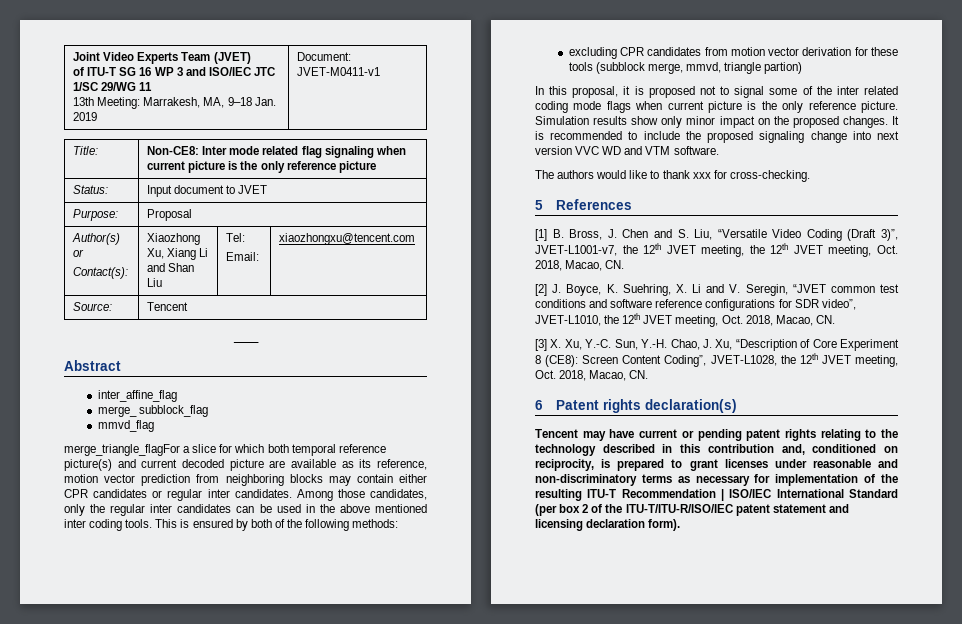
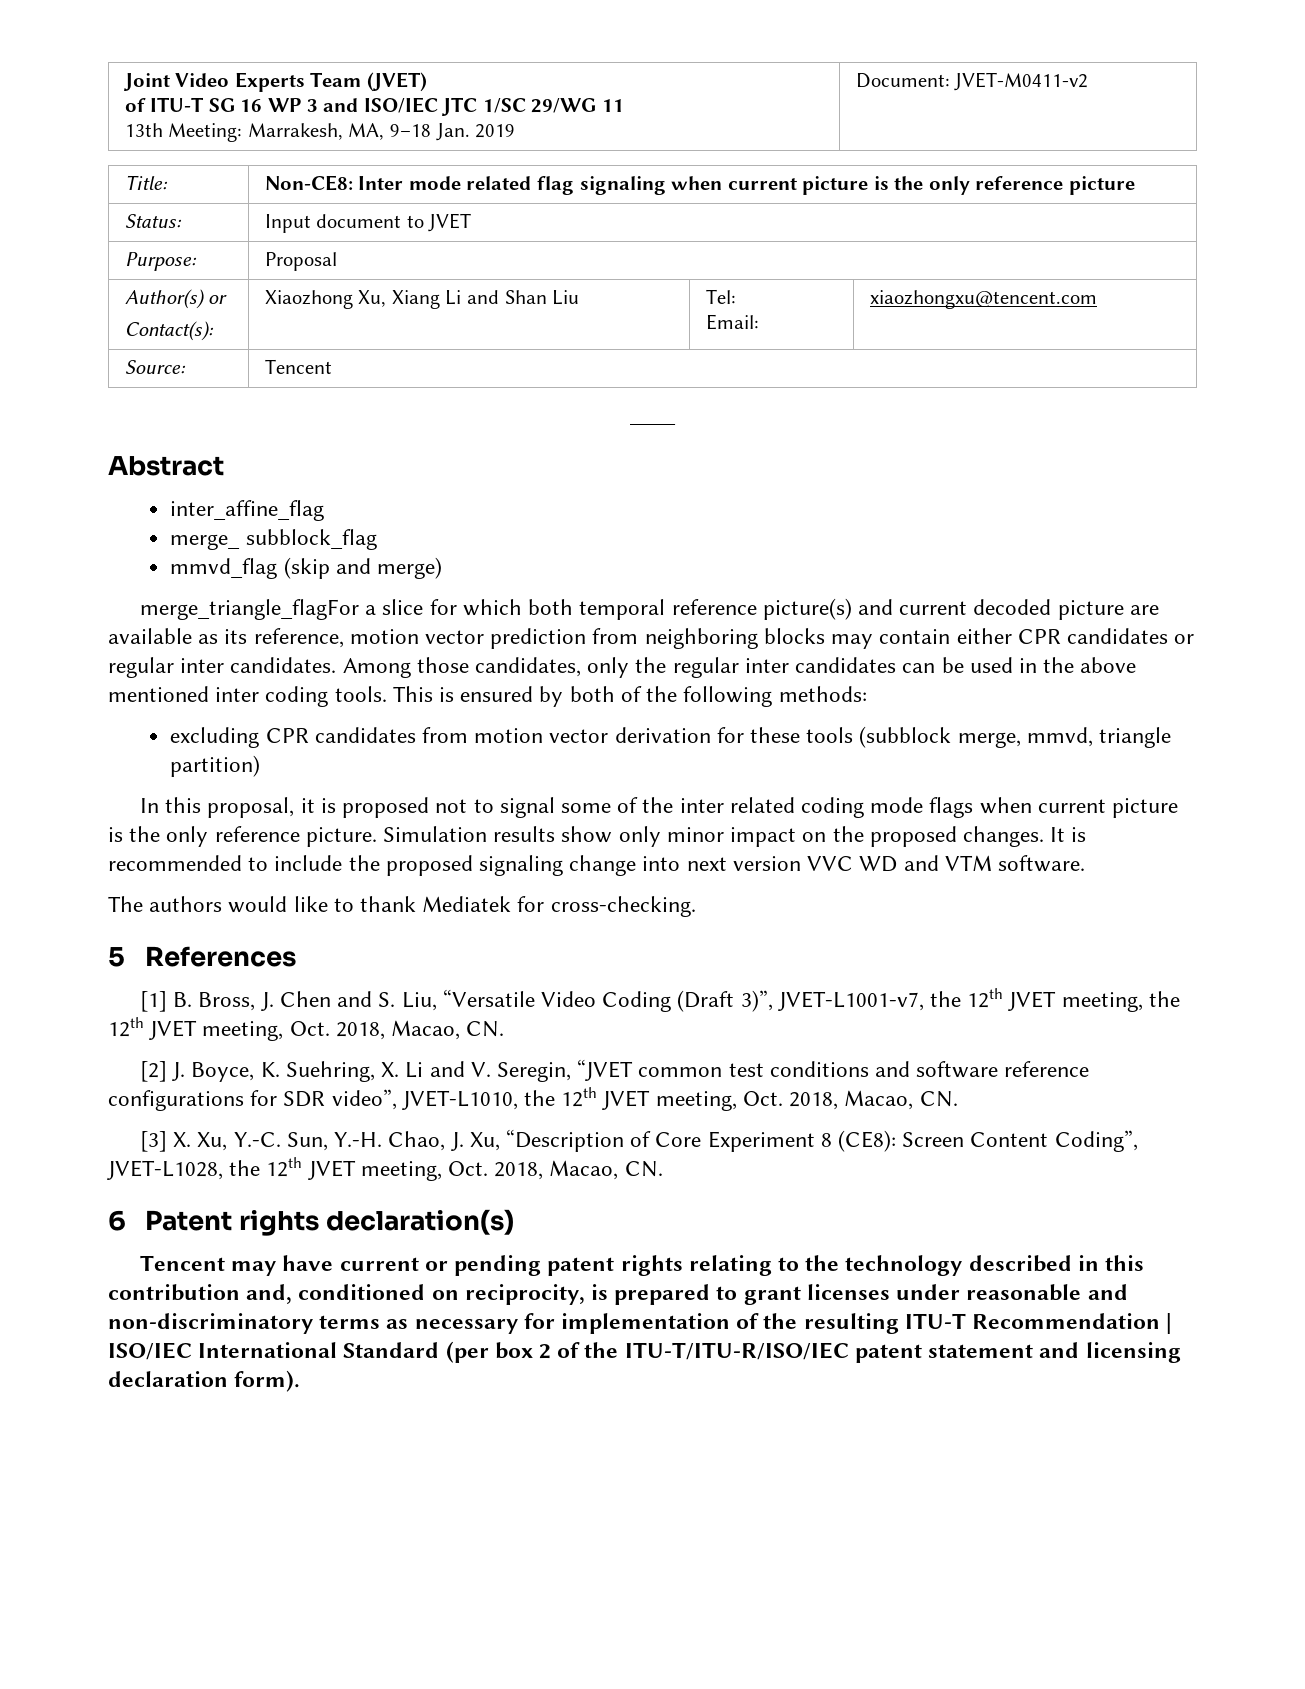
  Joint Video Experts Team (JVET)
  of ITU-T SG 16 WP 3 and ISO/IEC JTC 1/SC 29/WG 11
- 13th Meeting: Marrakesh, MA, 9–18 Jan. 2019 | Document: JVET-M0411-v1
+ 13th Meeting: Marrakesh, MA, 9–18 Jan. 2019 | Document: JVET-M0411-v2
- mmvd_flag
+ mmvd_flag (skip and merge)
- excluding CPR candidates from motion vector derivation for these tools (subblock merge, mmvd, triangle partion)
+ excluding CPR candidates from motion vector derivation for these tools (subblock merge, mmvd, triangle partition)
- The authors would like to thank xxx for cross-checking.
+ The authors would like to thank Mediatek for cross-checking.

